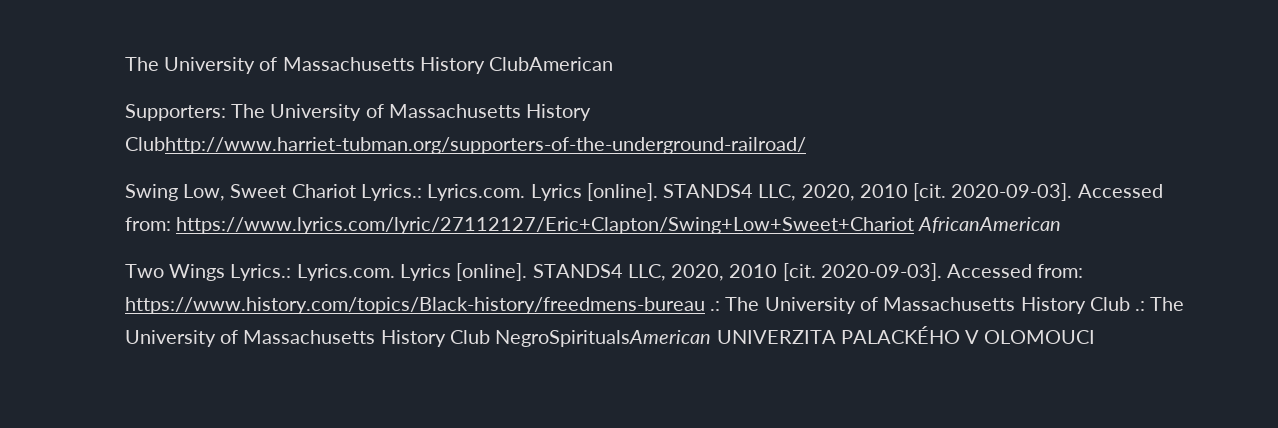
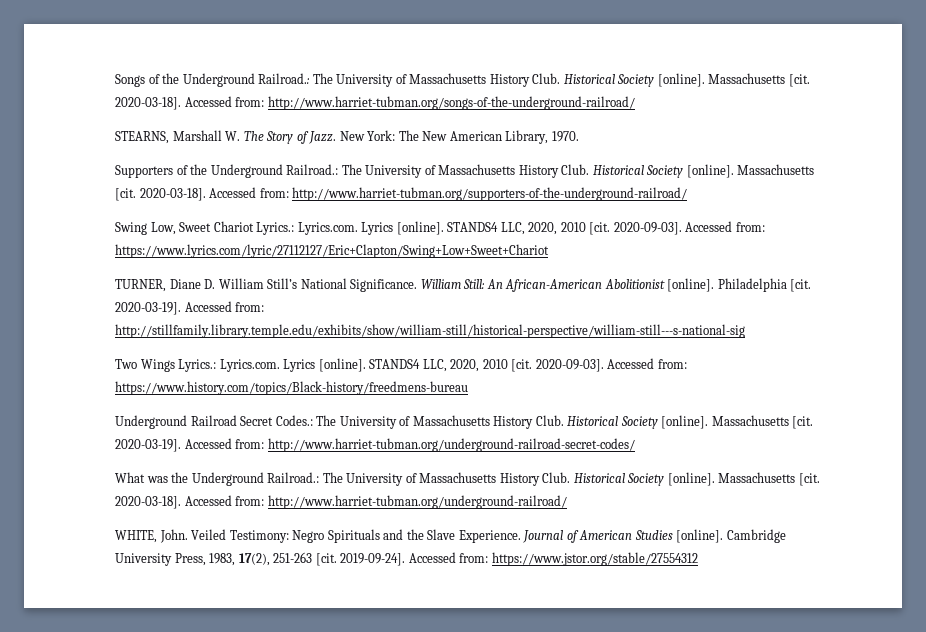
- The University of Massachusetts History ClubAmerican
- Supporters: The University of Massachusetts History Clubhttp://www.harriet-tubman.org/supporters-of-the-underground-railroad/
+ Songs of the Underground Railroad.: The University of Massachusetts History Club. Historical Society [online]. Massachusetts [cit. 2020-03-18]. Accessed from: http://www.harriet-tubman.org/songs-of-the-underground-railroad/
+ STEARNS, Marshall W. The Story of Jazz. New York: The New American Library, 1970.
+ Supporters of the Underground Railroad.: The University of Massachusetts History Club. Historical Society [online]. Massachusetts [cit. 2020-03-18]. Accessed from: http://www.harriet-tubman.org/supporters-of-the-underground-railroad/
- Accessed from: https://www.lyrics.com/lyric/27112127/Eric+Clapton/Swing+Low+Sweet+Chariot AfricanAmerican
+ Accessed from: https://www.lyrics.com/lyric/27112127/Eric+Clapton/Swing+Low+Sweet+Chariot
+ TURNER, Diane D. William Still’s National Significance. William Still: An African-American Abolitionist [online]. Philadelphia [cit. 2020-03-19]. Accessed from: http://stillfamily.library.temple.edu/exhibits/show/william-still/historical-perspective/william-still---s-national-sig
- Accessed from: https://www.history.com/topics/Black-history/freedmens-bureau .: The University of Massachusetts History Club .: The University of Massachusetts History Club NegroSpiritualsAmerican UNIVERZITA PALACKÉHO V OLOMOUCI
+ Accessed from: https://www.history.com/topics/Black-history/freedmens-bureau
+ Underground Railroad Secret Codes.: The University of Massachusetts History Club. Historical Society [online]. Massachusetts [cit. 2020-03-19]. Accessed from: http://www.harriet-tubman.org/underground-railroad-secret-codes/
+ What was the Underground Railroad.: The University of Massachusetts History Club. Historical Society [online]. Massachusetts [cit. 2020-03-18]. Accessed from: http://www.harriet-tubman.org/underground-railroad/
+ WHITE, John. Veiled Testimony: Negro Spirituals and the Slave Experience. Journal of American Studies [online]. Cambridge University Press, 1983, 17(2), 251-263 [cit. 2019-09-24]. Accessed from: https://www.jstor.org/stable/27554312

